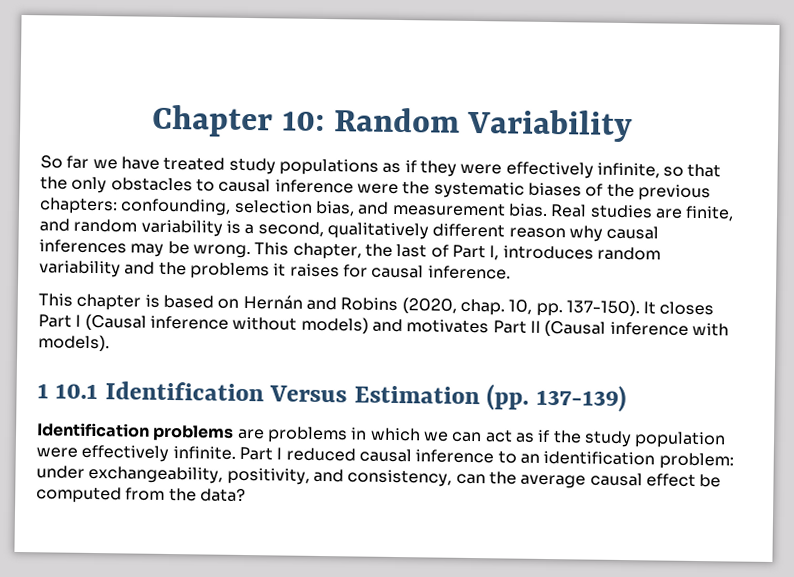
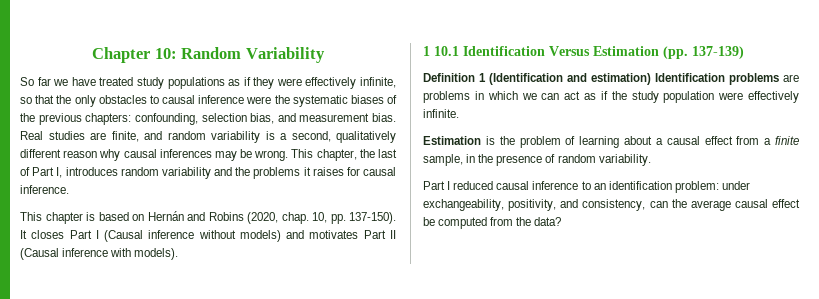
- Identification problems are problems in which we can act as if the study population were effectively infinite. Part I reduced causal inference to an identification problem: under exchangeability, positivity, and consistency, can the average causal effect be computed from the data?
+ Definition 1 (Identification and estimation) Identification problems are problems in which we can act as if the study population were effectively infinite.
+ Estimation is the problem of learning about a causal effect from a finite sample, in the presence of random variability.
+ Part I reduced causal inference to an identification problem: under exchangeability, positivity, and consistency, can the average causal effect be computed from the data?

